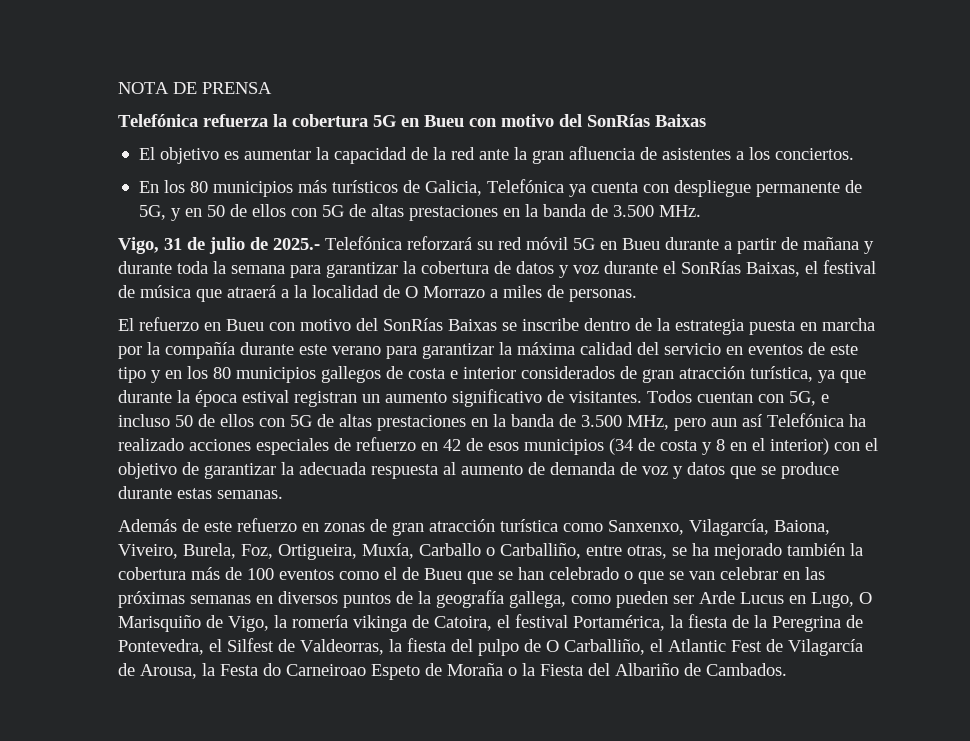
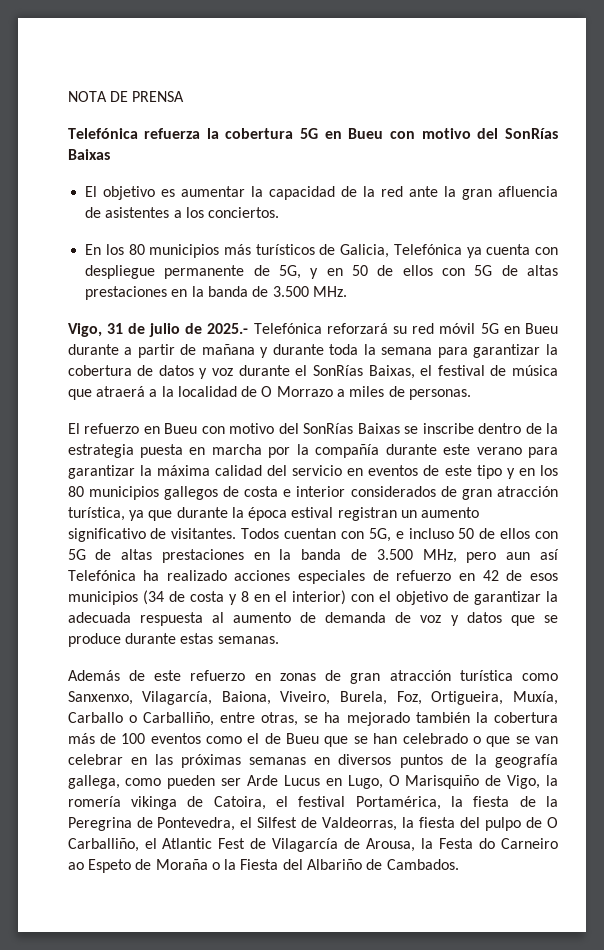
- Además de este refuerzo en zonas de gran atracción turística como Sanxenxo, Vilagarcía, Baiona, Viveiro, Burela, Foz, Ortigueira, Muxía, Carballo o Carballiño, entre otras, se ha mejorado también la cobertura más de 100 eventos como el de Bueu que se han celebrado o que se van celebrar en las próximas semanas en diversos puntos de la geografía gallega, como pueden ser Arde Lucus en Lugo, O Marisquiño de Vigo, la romería vikinga de Catoira, el festival Portamérica, la fiesta de la Peregrina de Pontevedra, el Silfest de Valdeorras, la fiesta del pulpo de O Carballiño, el Atlantic Fest de Vilagarcía de Arousa, la Festa do Carneiroao Espeto de Moraña o la Fiesta del Albariño de Cambados.
+ Además de este refuerzo en zonas de gran atracción turística como Sanxenxo, Vilagarcía, Baiona, Viveiro, Burela, Foz, Ortigueira, Muxía, Carballo o Carballiño, entre otras, se ha mejorado también la cobertura más de 100 eventos como el de Bueu que se han celebrado o que se van celebrar en las próximas semanas en diversos puntos de la geografía gallega, como pueden ser Arde Lucus en Lugo, O Marisquiño de Vigo, la romería vikinga de Catoira, el festival Portamérica, la fiesta de la Peregrina de Pontevedra, el Silfest de Valdeorras, la fiesta del pulpo de O Carballiño, el Atlantic Fest de Vilagarcía de Arousa, la Festa do Carneiro ao Espeto de Moraña o la Fiesta del Albariño de Cambados.

